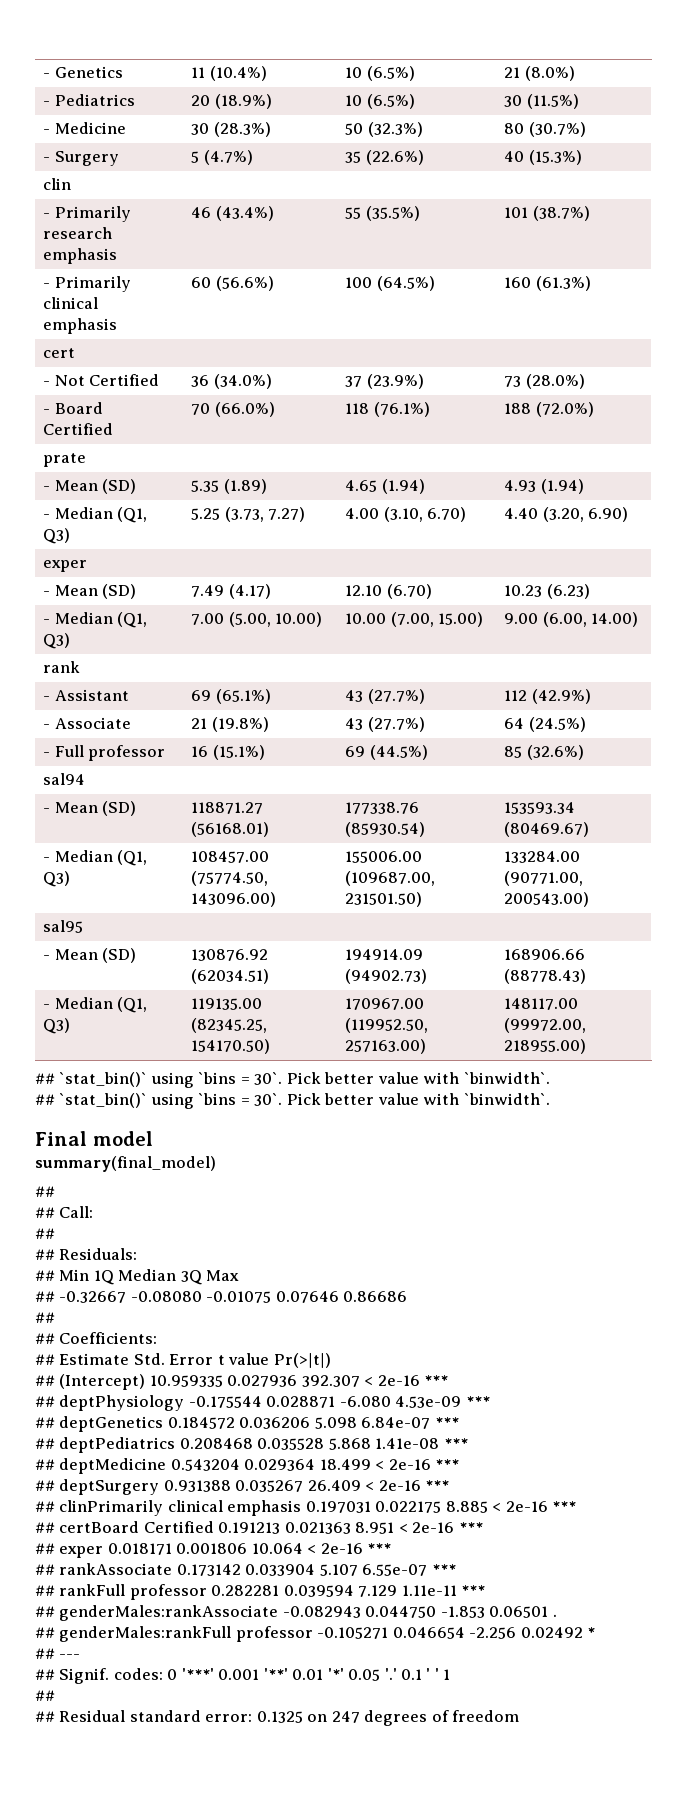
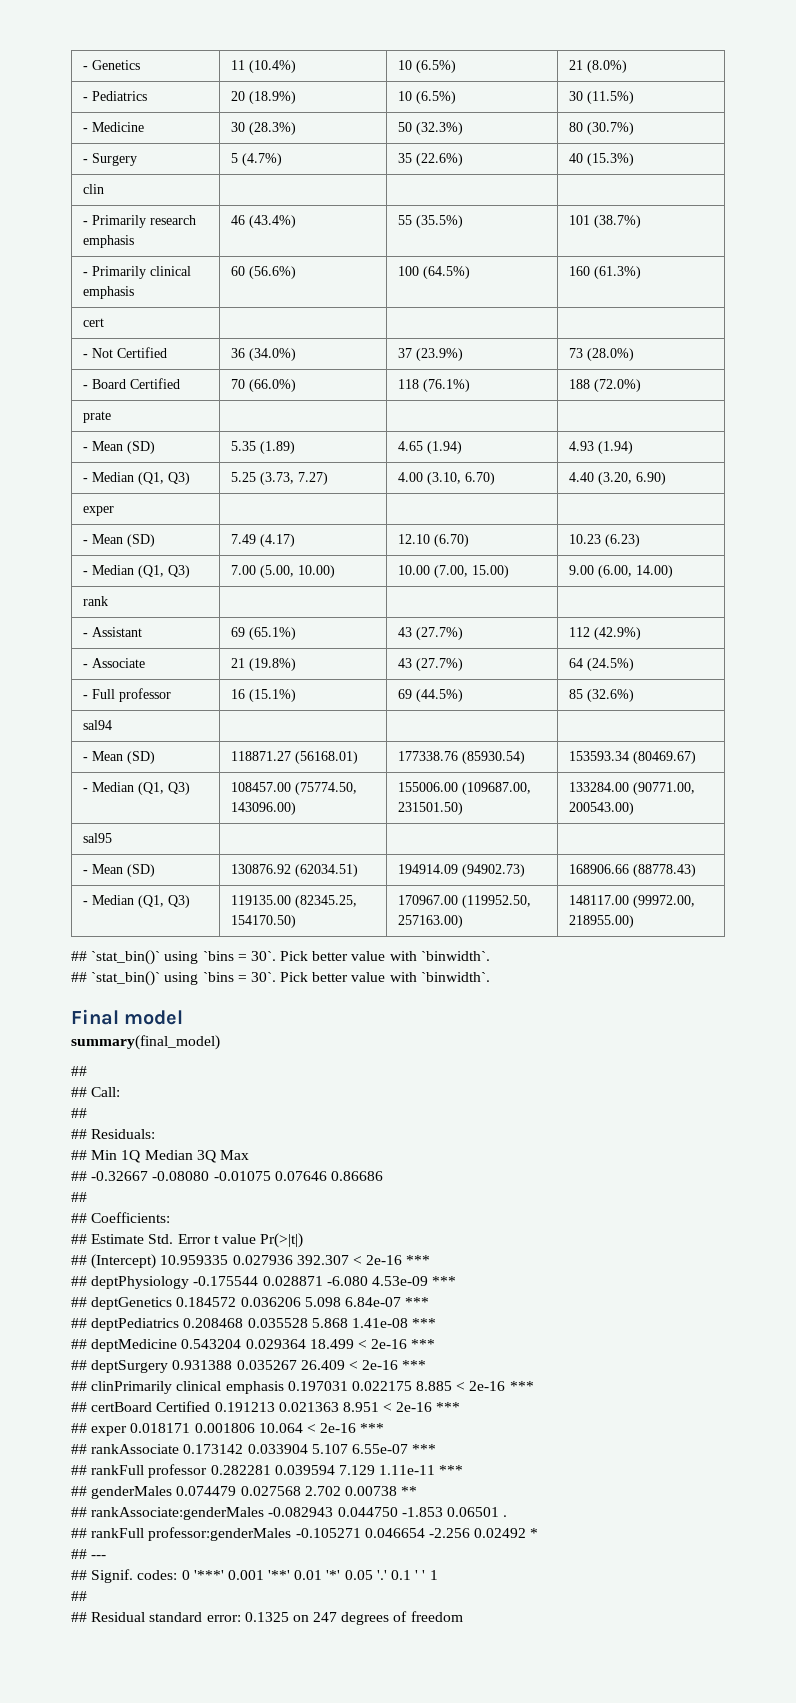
- ## genderMales:rankAssociate -0.082943 0.044750 -1.853 0.06501 .
+ ## genderMales 0.074479 0.027568 2.702 0.00738 **
+ ## rankAssociate:genderMales -0.082943 0.044750 -1.853 0.06501 .
- ## genderMales:rankFull professor -0.105271 0.046654 -2.256 0.02492 *
+ ## rankFull professor:genderMales -0.105271 0.046654 -2.256 0.02492 *

